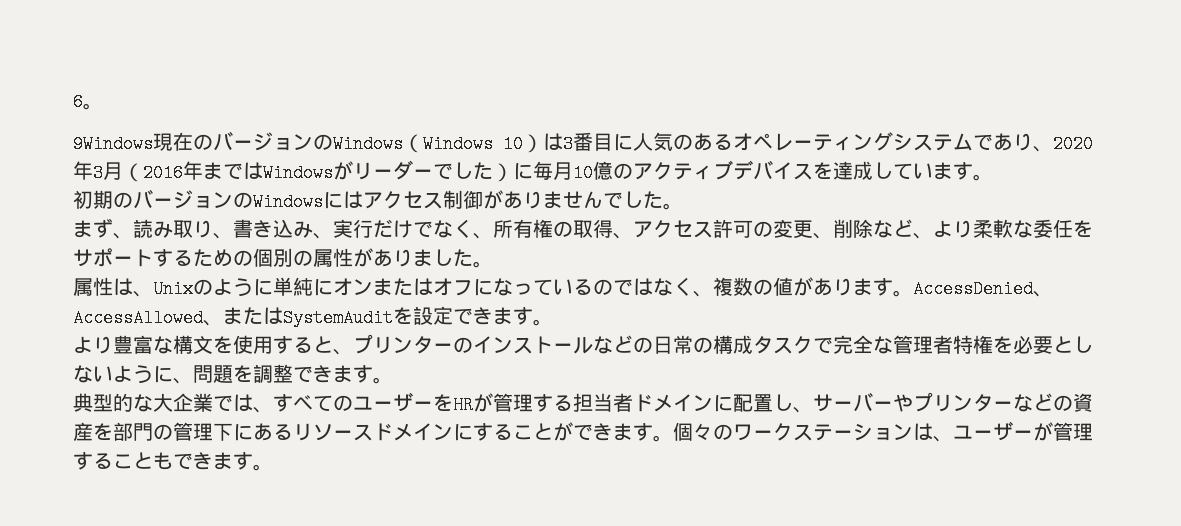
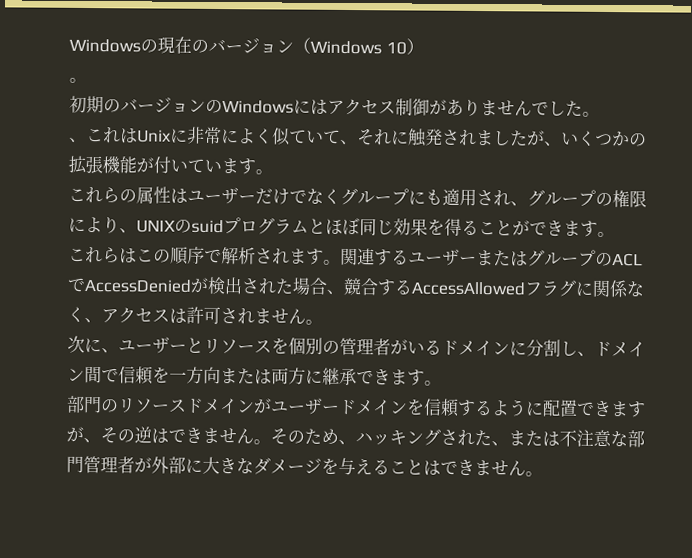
- 6。
- 9Windows現在のバージョンのWindows（Windows 10）は3番目に人気のあるオペレーティングシステムであり、2020年3月（2016年まではWindowsがリーダーでした）に毎月10億のアクティブデバイスを達成しています。
+ Windowsの現在のバージョン（Windows 10）
+ 。
- まず、読み取り、書き込み、実行だけでなく、所有権の取得、アクセス許可の変更、削除など、より柔軟な委任をサポートするための個別の属性がありました。
- 属性は、Unixのように単純にオンまたはオフになっているのではなく、複数の値があります。AccessDenied、AccessAllowed、またはSystemAuditを設定できます。
- より豊富な構文を使用すると、プリンターのインストールなどの日常の構成タスクで完全な管理者特権を必要としないように、問題を調整できます。
- 典型的な大企業では、すべてのユーザーをHRが管理する担当者ドメインに配置し、サーバーやプリンターなどの資産を部門の管理下にあるリソースドメインにすることができます。個々のワークステーションは、ユーザーが管理することもできます。
+ 、これはUnixに非常によく似ていて、それに触発されましたが、いくつかの拡張機能が付いています。
+ これらの属性はユーザーだけでなくグループにも適用され、グループの権限により、UNIXのsuidプログラムとほぼ同じ効果を得ることができます。
+ これらはこの順序で解析されます。関連するユーザーまたはグループのACLでAccessDeniedが検出された場合、競合するAccessAllowedフラグに関係なく、アクセスは許可されません。
+ 次に、ユーザーとリソースを個別の管理者がいるドメインに分割し、ドメイン間で信頼を一方向または両方に継承できます。
+ 部門のリソースドメインがユーザードメインを信頼するように配置できますが、その逆はできません。そのため、ハッキングされた、または不注意な部門管理者が外部に大きなダメージを与えることはできません。

